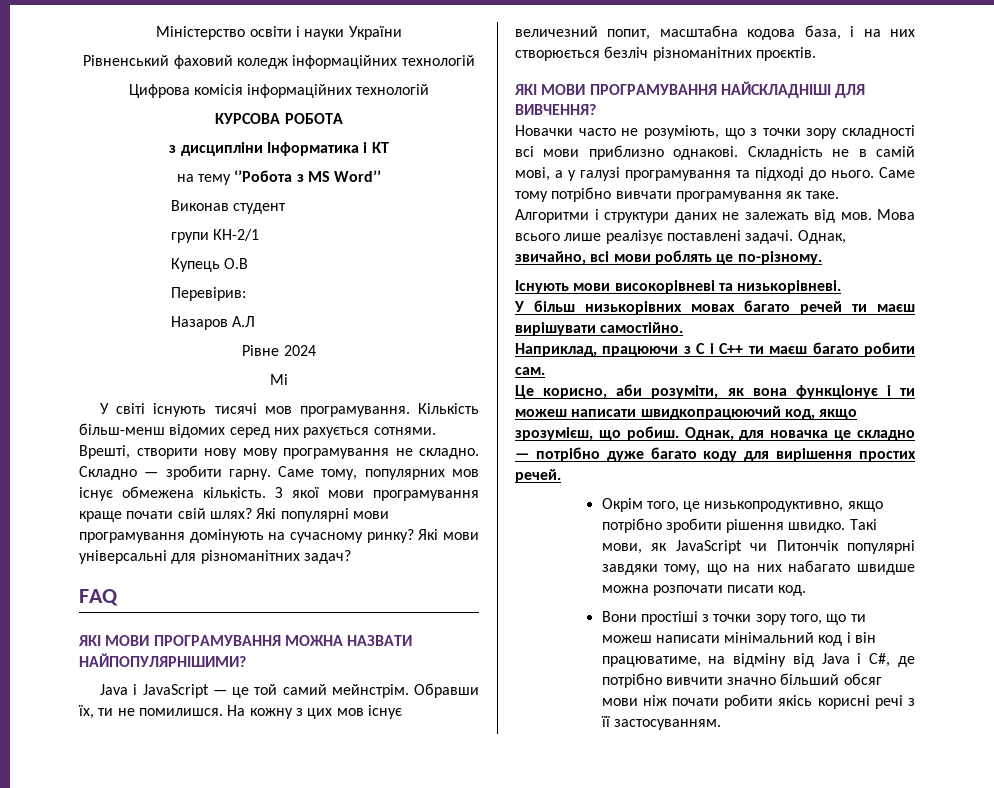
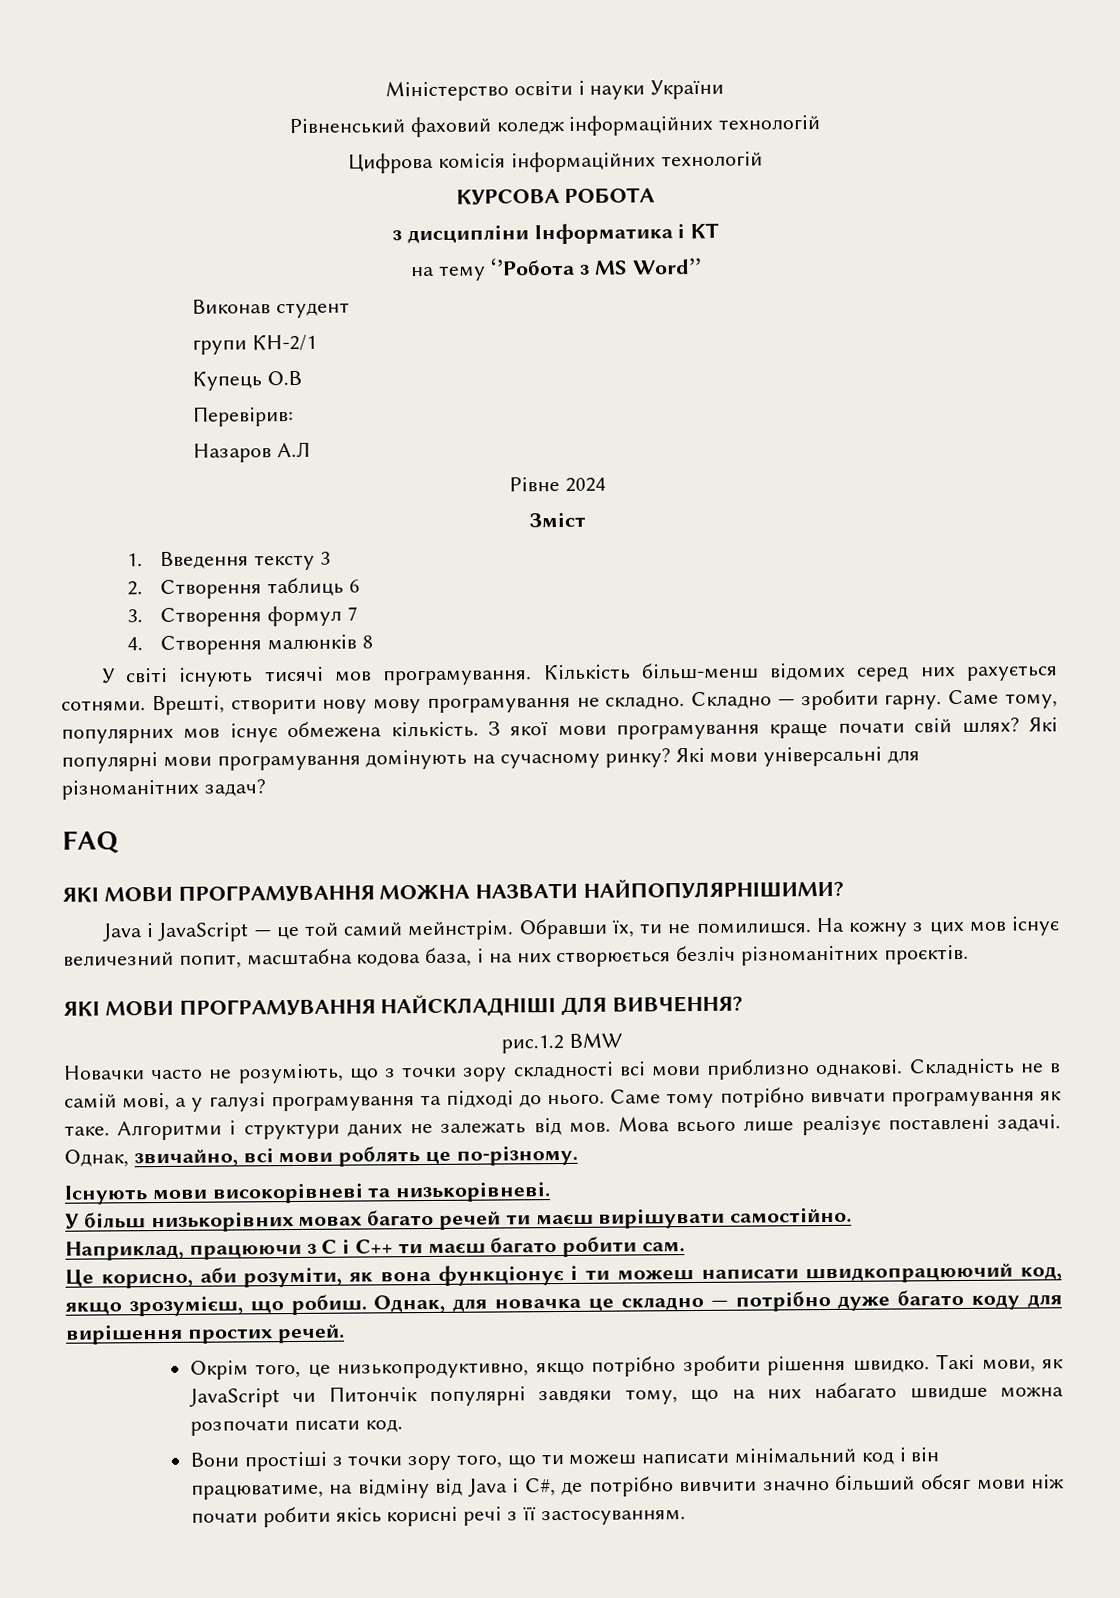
- Мі
+ Зміст
+ 1. Введення тексту 3
+ 2. Створення таблиць 6
+ 3. Створення формул 7
+ 4. Створення малюнків 8
+ рис.1.2 BMW

